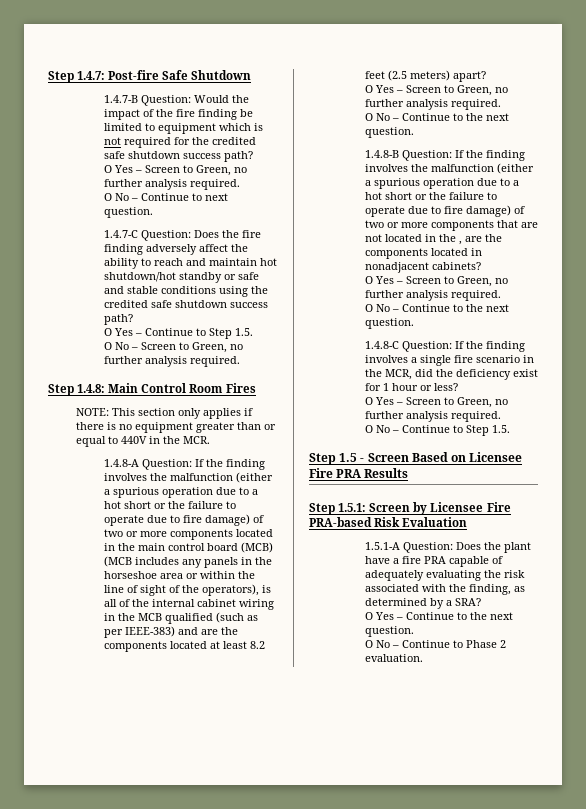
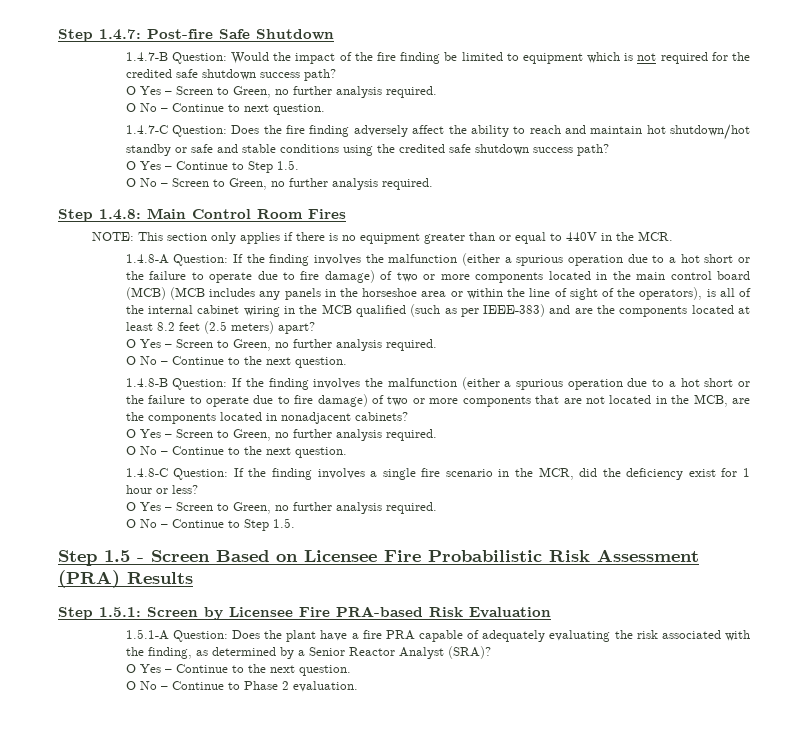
- 1.4.8-B Question: If the finding involves the malfunction (either a spurious operation due to a hot short or the failure to operate due to fire damage) of two or more components that are not located in the , are the components located in nonadjacent cabinets?
+ 1.4.8-B Question: If the finding involves the malfunction (either a spurious operation due to a hot short or the failure to operate due to fire damage) of two or more components that are not located in the MCB, are the components located in nonadjacent cabinets?
- Step 1.5 - Screen Based on Licensee Fire PRA Results
+ Step 1.5 - Screen Based on Licensee Fire Probabilistic Risk Assessment (PRA) Results
- 1.5.1-A Question: Does the plant have a fire PRA capable of adequately evaluating the risk associated with the finding, as determined by a SRA?
+ 1.5.1-A Question: Does the plant have a fire PRA capable of adequately evaluating the risk associated with the finding, as determined by a Senior Reactor Analyst (SRA)?

